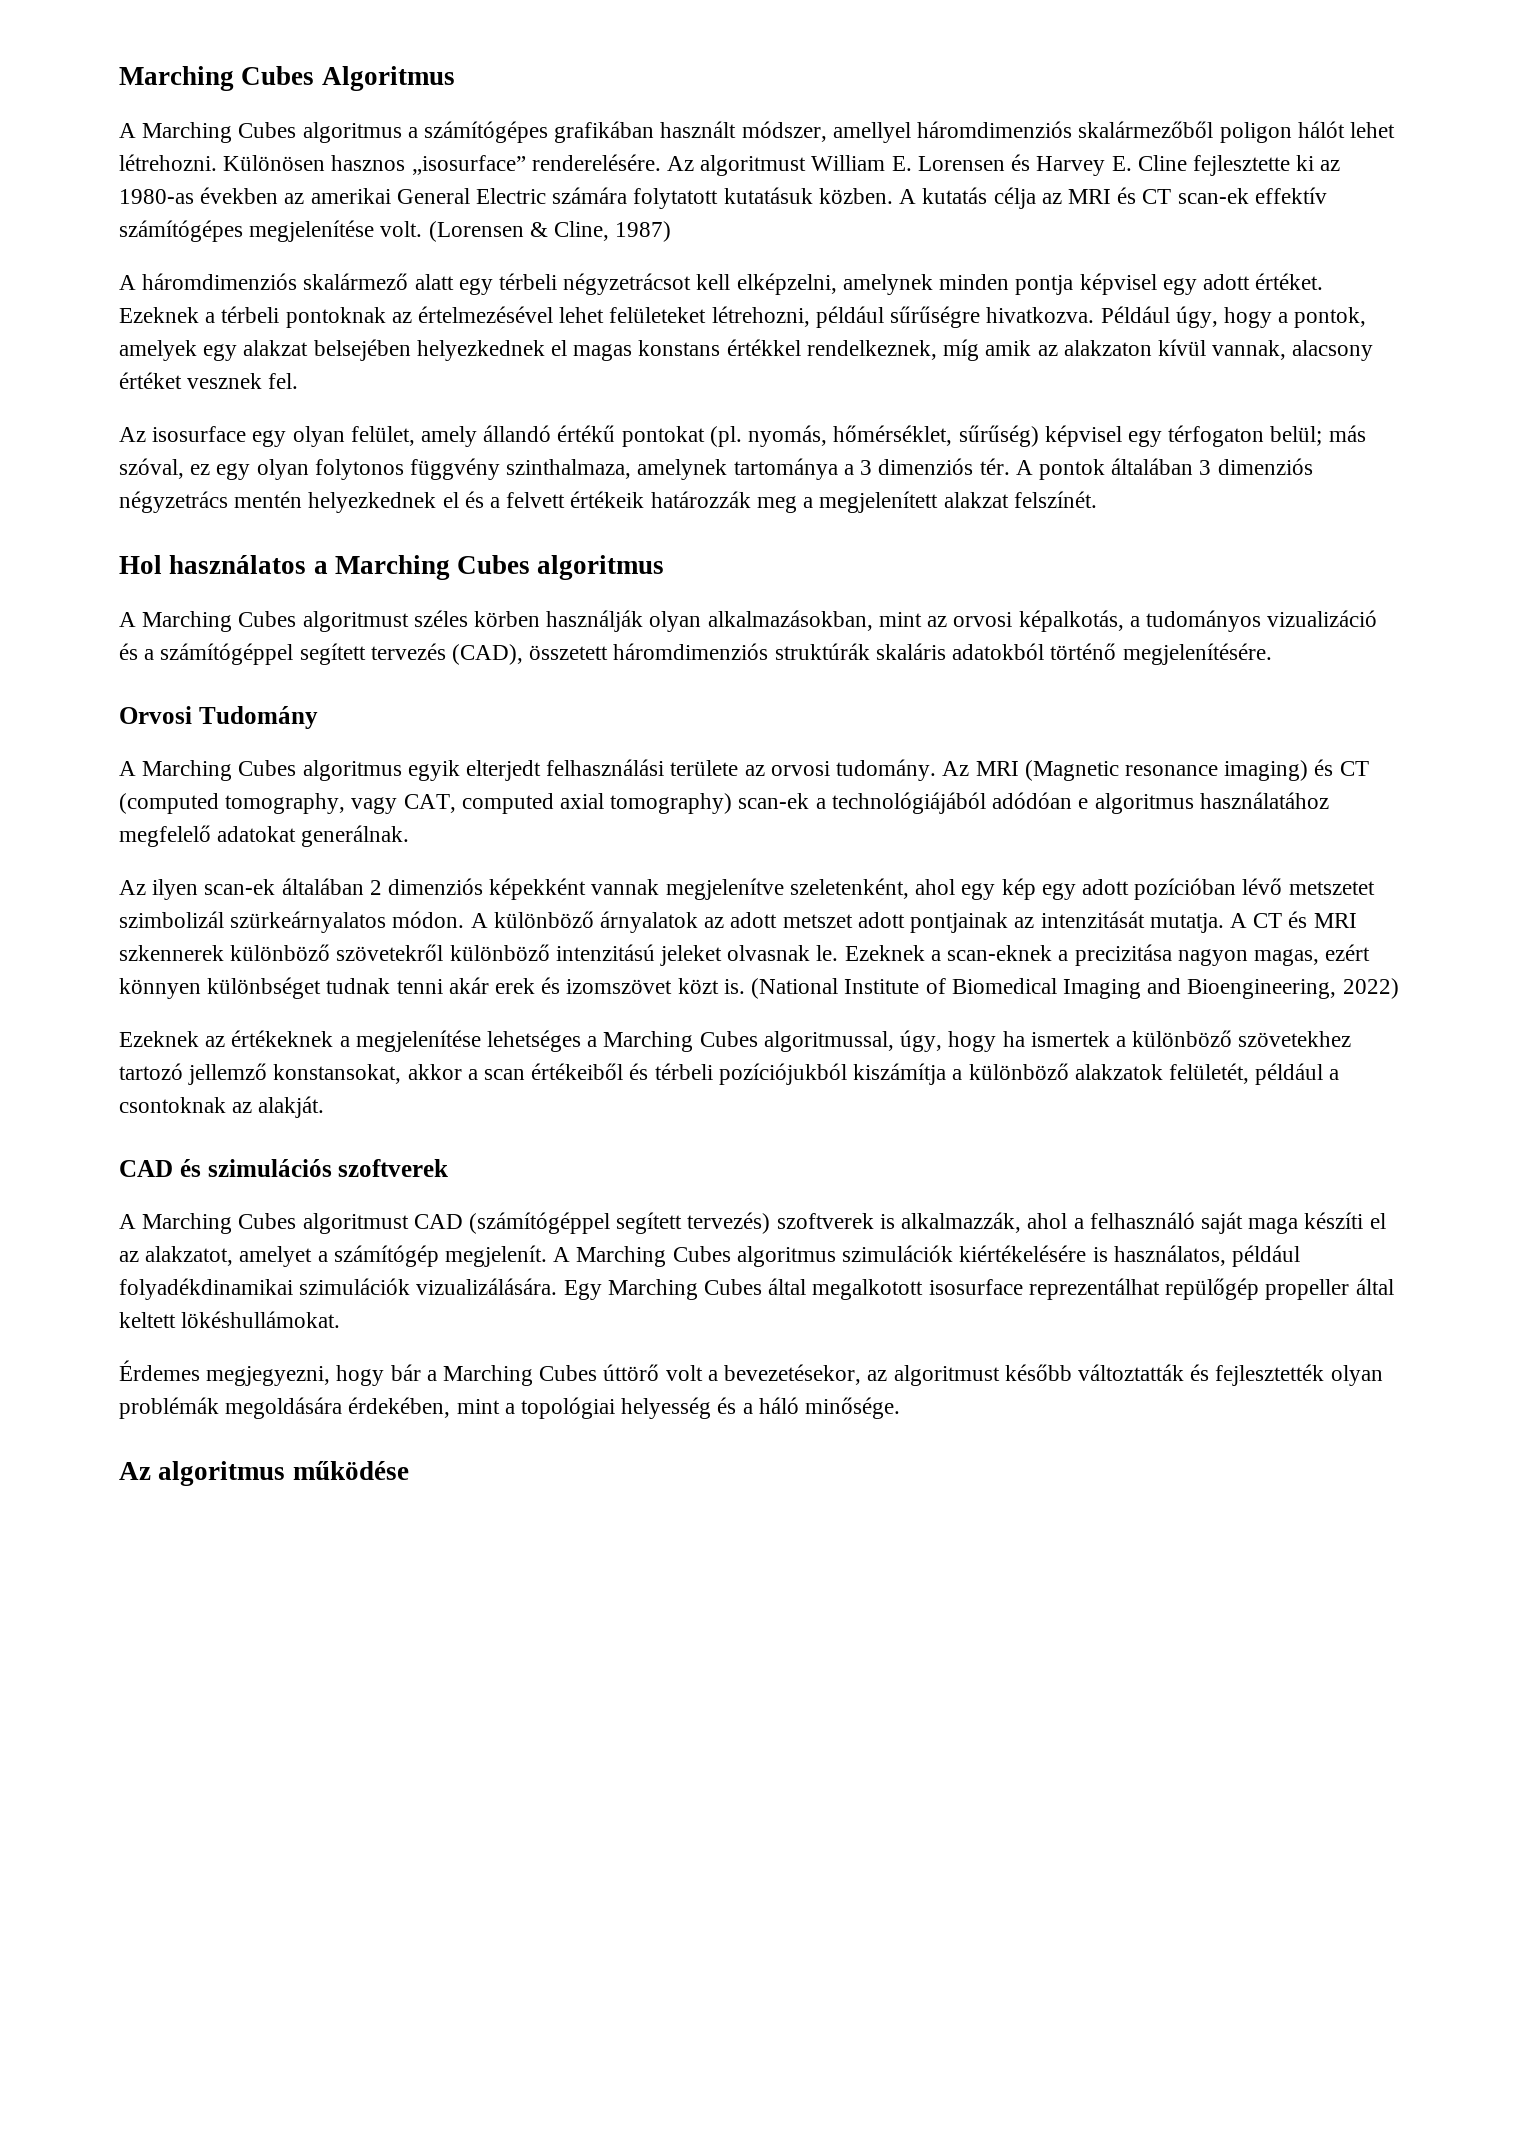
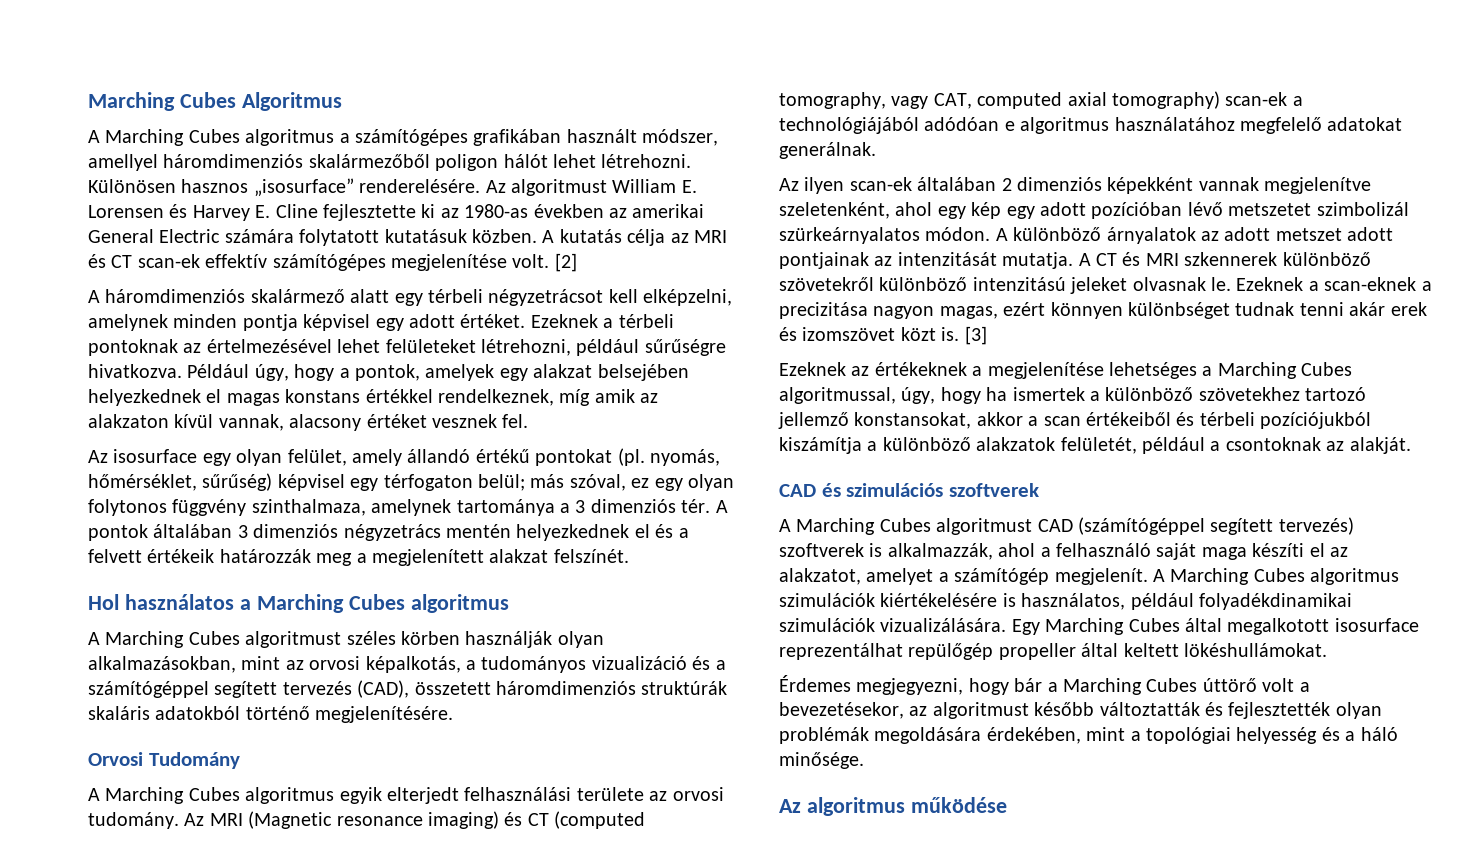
- (Lorensen & Cline, 1987)
+ [2]
- (National Institute of Biomedical Imaging and Bioengineering, 2022)
+ [3]

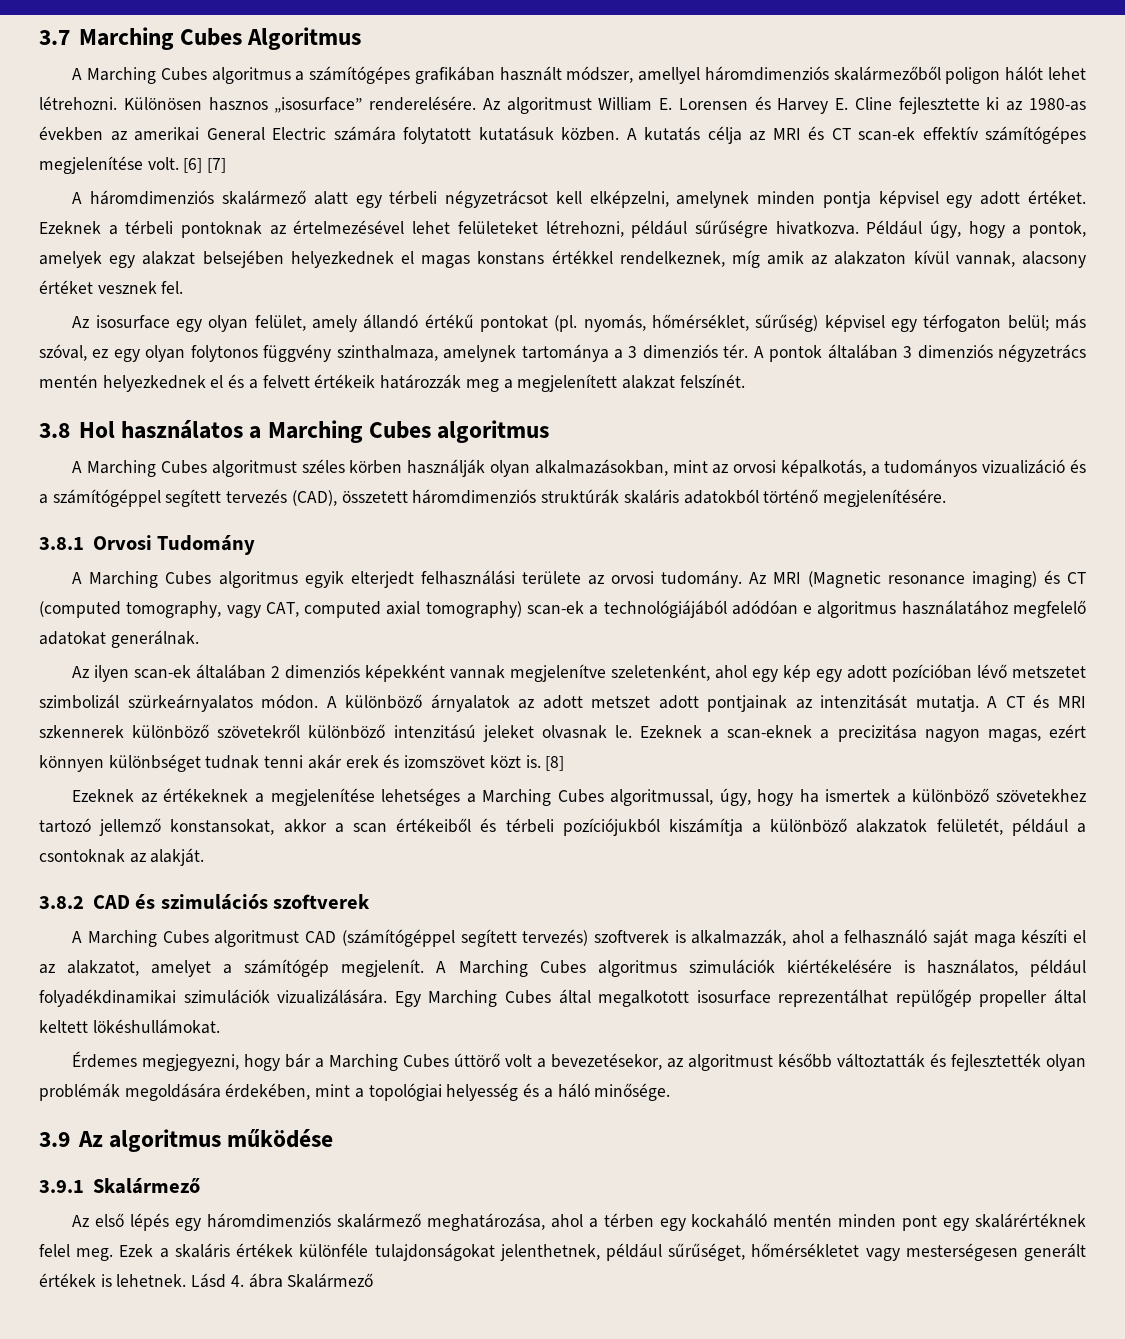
- Marching Cubes Algoritmus
+ 3.7 Marching Cubes Algoritmus
- [2]
+ [6] [7]
- Hol használatos a Marching Cubes algoritmus
+ 3.8 Hol használatos a Marching Cubes algoritmus
- Orvosi Tudomány
+ 3.8.1 Orvosi Tudomány
- [3]
+ [8]
- CAD és szimulációs szoftverek
+ 3.8.2 CAD és szimulációs szoftverek
- Az algoritmus működése
+ 3.9 Az algoritmus működése
+ 3.9.1 Skalármező
+ Az első lépés egy háromdimenziós skalármező meghatározása, ahol a térben egy kockaháló mentén minden pont egy skalárértéknek felel meg. Ezek a skaláris értékek különféle tulajdonságokat jelenthetnek, például sűrűséget, hőmérsékletet vagy mesterségesen generált értékek is lehetnek. Lásd 4. ábra Skalármező

